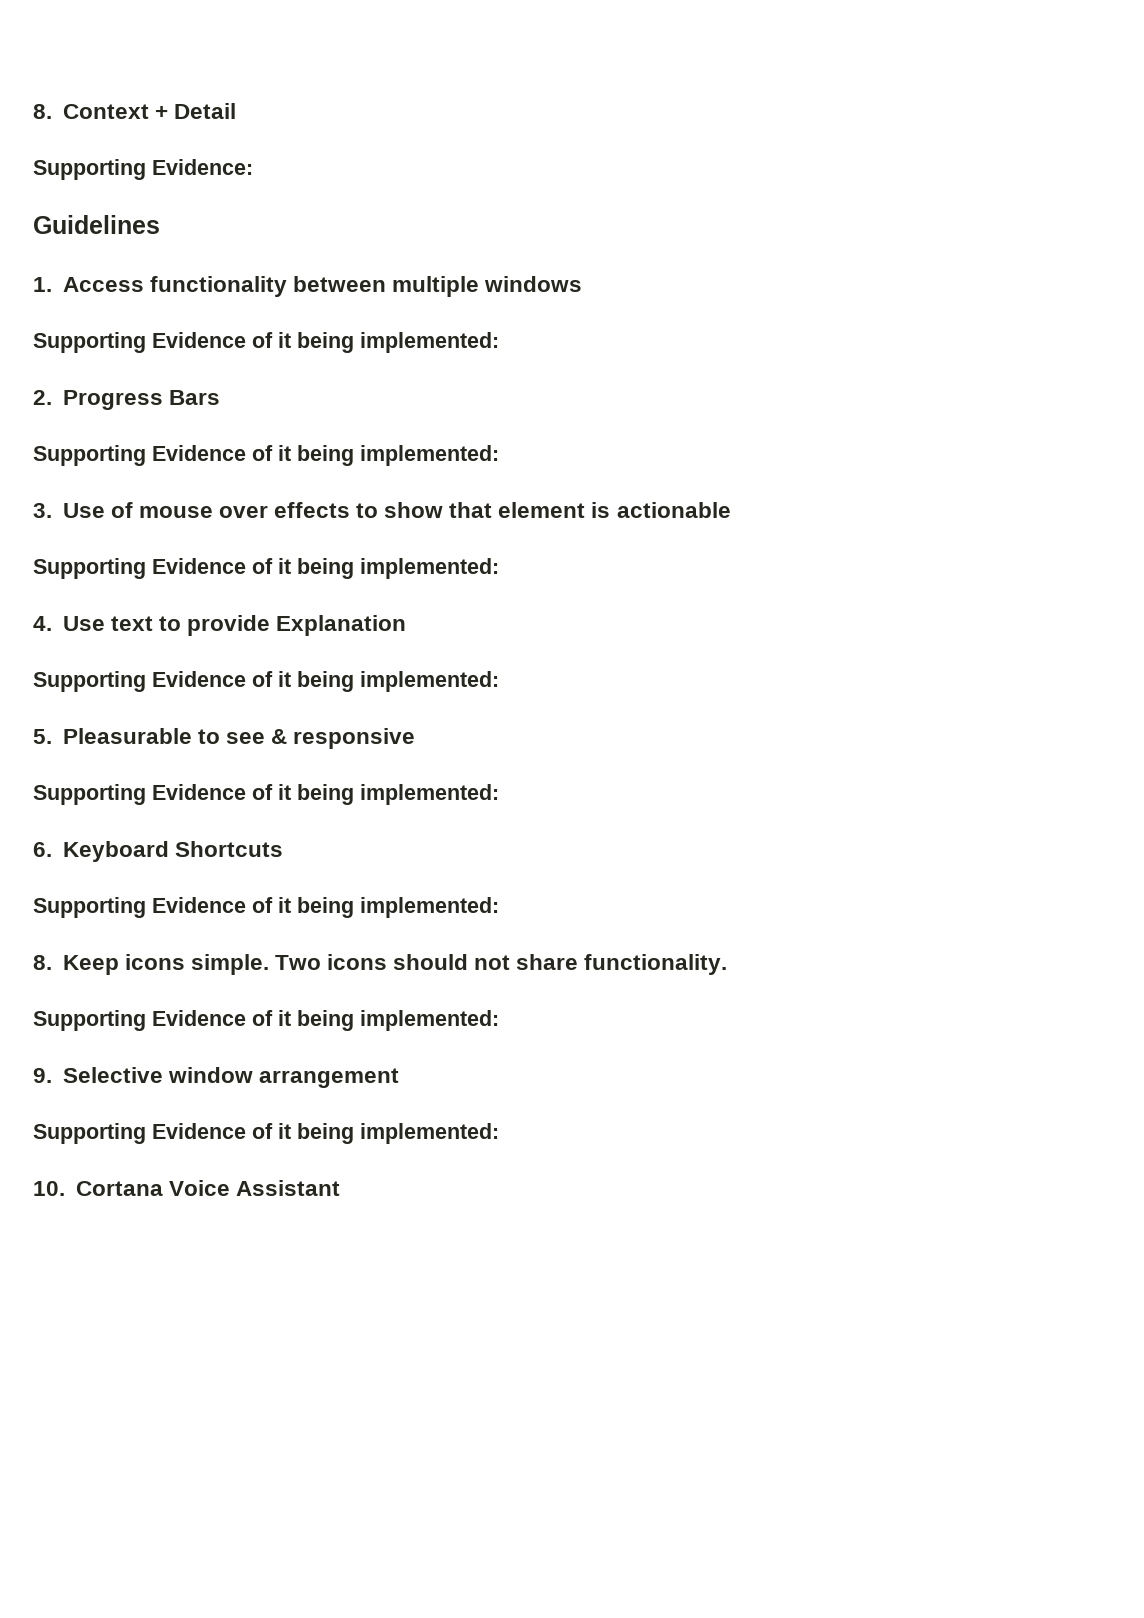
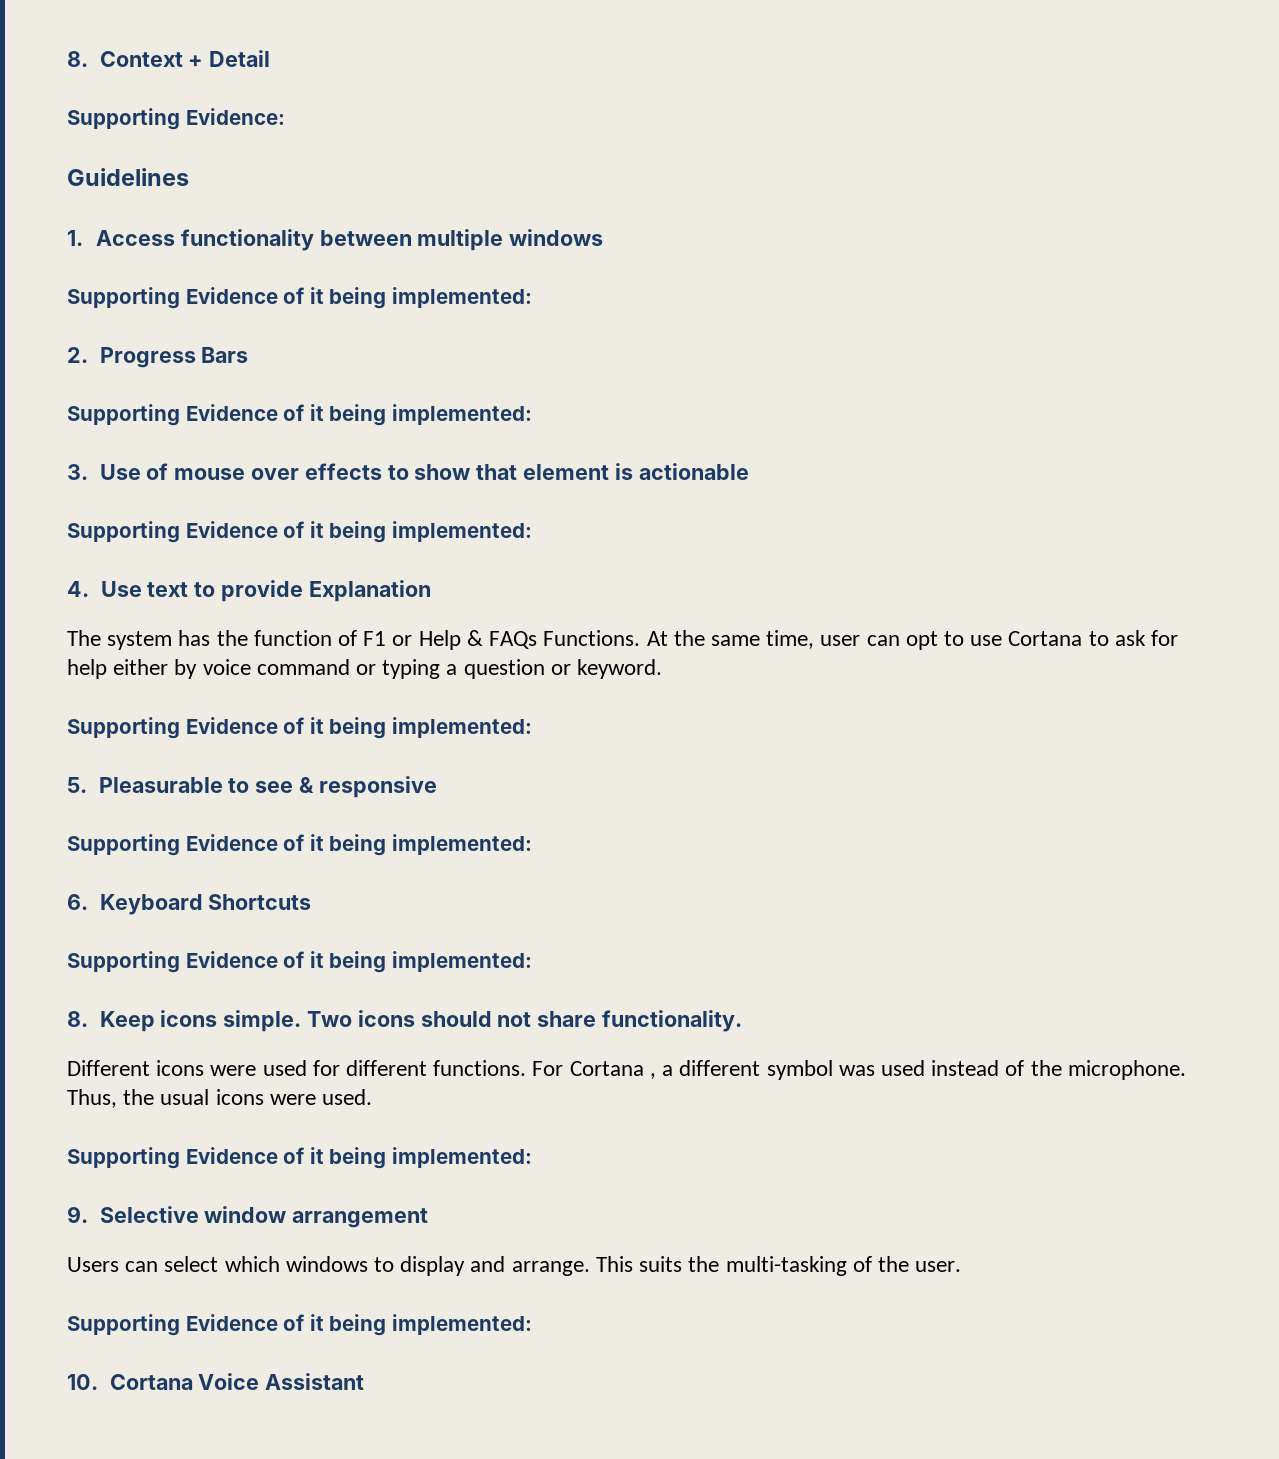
+ The system has the function of F1 or Help & FAQs Functions. At the same time, user can opt to use Cortana to ask for help either by voice command or typing a question or keyword.
+ Different icons were used for different functions. For Cortana , a different symbol was used instead of the microphone. Thus, the usual icons were used.
+ Users can select which windows to display and arrange. This suits the multi-tasking of the user.

